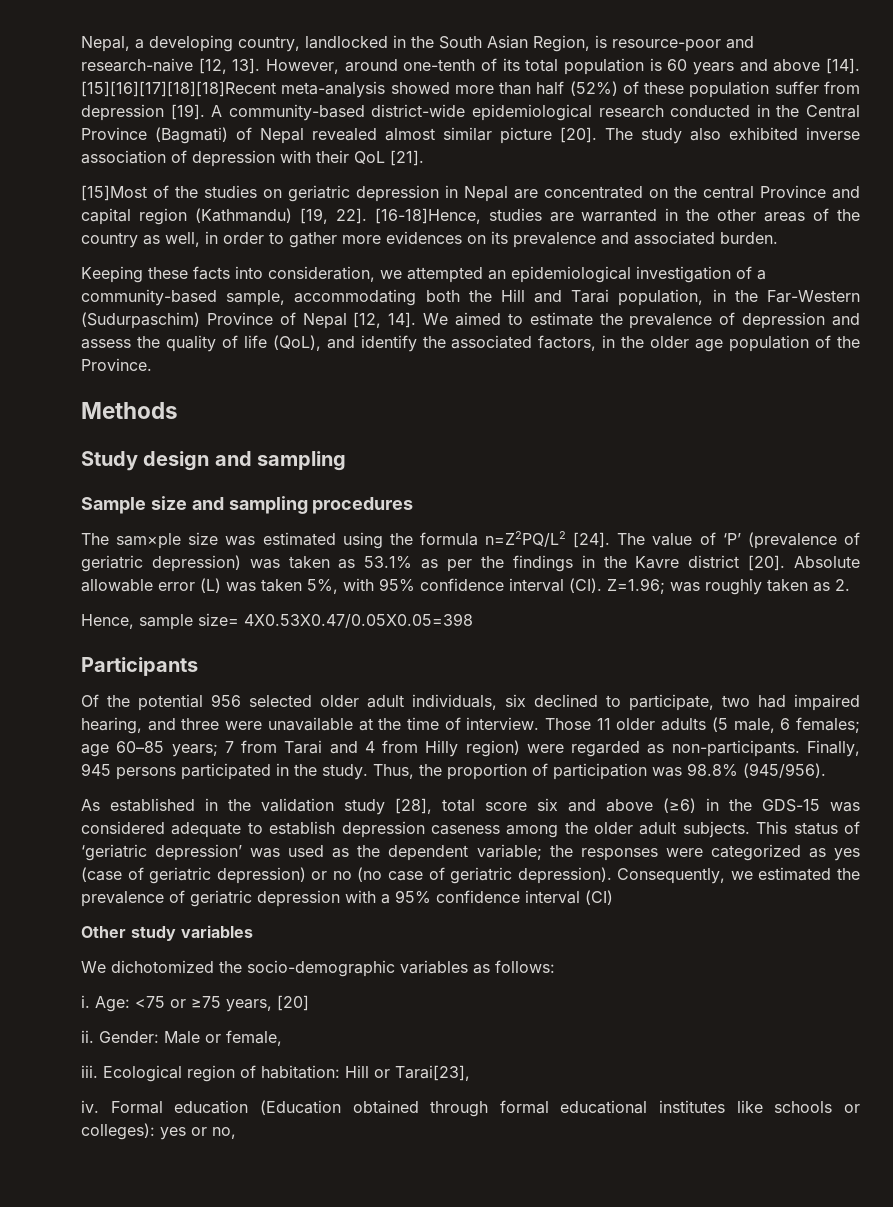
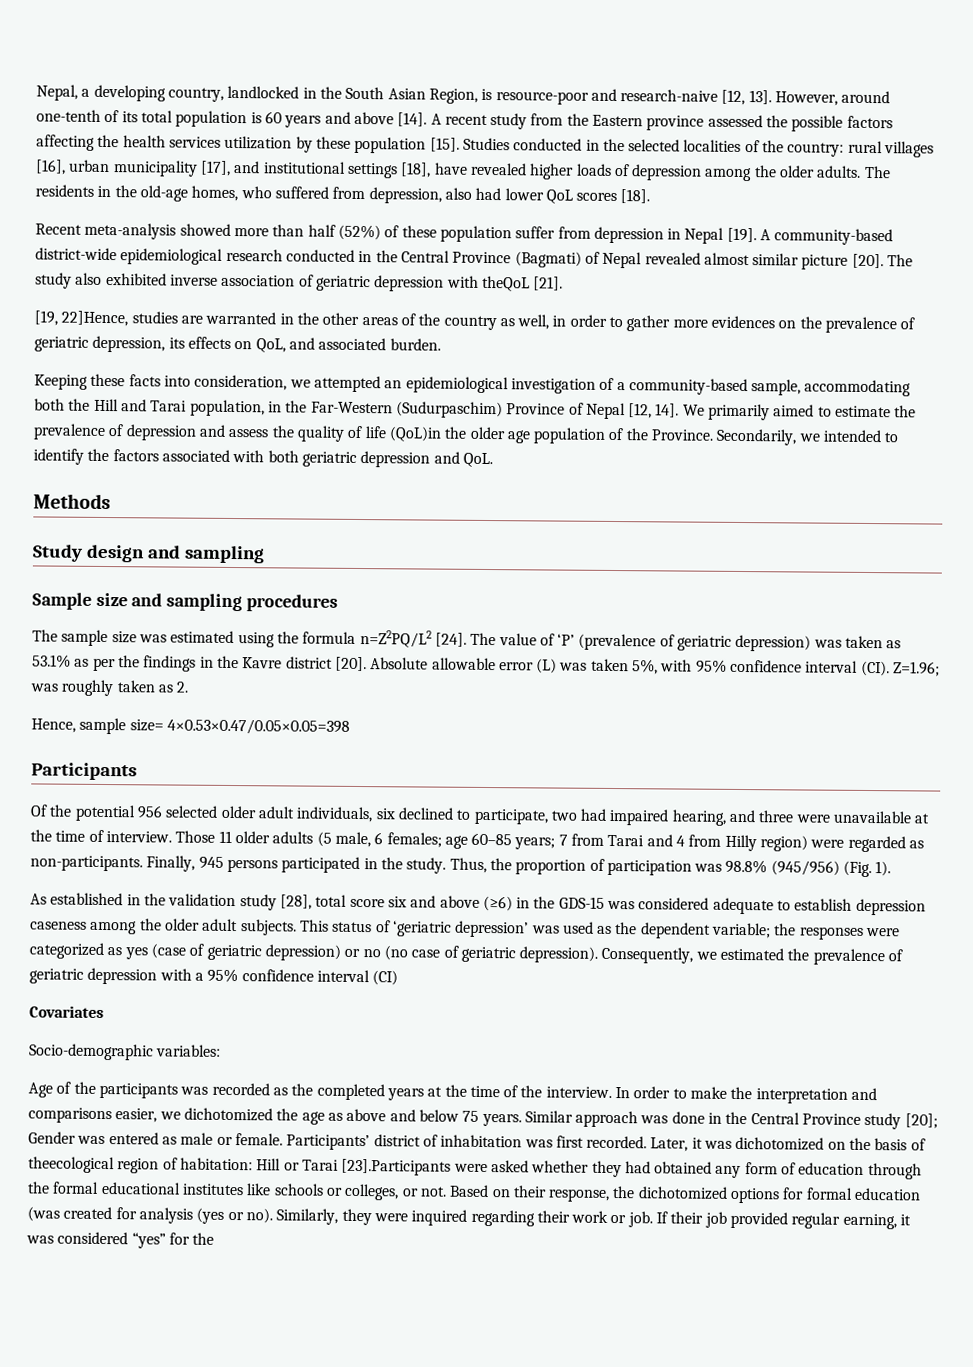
- [15][16][17][18][18]Recent meta-analysis showed more than half (52%) of these population suffer from depression [19].
+ A recent study from the Eastern province assessed the possible factors affecting the health services utilization by these population [15]. Studies conducted in the selected localities of the country: rural villages [16], urban municipality [17], and institutional settings [18], have revealed higher loads of depression among the older adults. The residents in the old-age homes, who suffered from depression, also had lower QoL scores [18].
+ Recent meta-analysis showed more than half (52%) of these population suffer from depression in Nepal [19].
- The study also exhibited inverse association of depression with their QoL [21].
+ The study also exhibited inverse association of geriatric depression with theQoL [21].
- [15]Most of the studies on geriatric depression in Nepal are concentrated on the central Province and capital region (Kathmandu) [19, 22]. [16-18]Hence, studies are warranted in the other areas of the country as well, in order to gather more evidences on its prevalence and associated burden.
+ [19, 22]Hence, studies are warranted in the other areas of the country as well, in order to gather more evidences on the prevalence of geriatric depression, its effects on QoL, and associated burden.
- We aimed to estimate the prevalence of depression and assess the quality of life (QoL), and identify the associated factors, in the older age population of the Province.
+ We primarily aimed to estimate the prevalence of depression and assess the quality of life (QoL)in the older age population of the Province. Secondarily, we intended to identify the factors associated with both geriatric depression and QoL.
- The sam×ple size was estimated using the formula n=Z2PQ/L2 [24].
+ The sample size was estimated using the formula n=Z2PQ/L2 [24].
- Hence, sample size= 4X0.53X0.47/0.05X0.05=398
+ Hence, sample size= 4×0.53×0.47/0.05×0.05=398
- Thus, the proportion of participation was 98.8% (945/956).
+ Thus, the proportion of participation was 98.8% (945/956) (Fig. 1).
- Other study variables
- We dichotomized the socio-demographic variables as follows:
- i. Age: <75 or ≥75 years, [20]
- ii. Gender: Male or female,
- iii. Ecological region of habitation: Hill or Tarai[23],
- iv. Formal education (Education obtained through formal educational institutes like schools or colleges): yes or no,
+ Covariates
+ Socio-demographic variables:
+ Age of the participants was recorded as the completed years at the time of the interview. In order to make the interpretation and comparisons easier, we dichotomized the age as above and below 75 years. Similar approach was done in the Central Province study [20]; Gender was entered as male or female. Participants’ district of inhabitation was first recorded. Later, it was dichotomized on the basis of theecological region of habitation: Hill or Tarai [23].Participants were asked whether they had obtained any form of education through the formal educational institutes like schools or colleges, or not. Based on their response, the dichotomized options for formal education (was created for analysis (yes or no). Similarly, they were inquired regarding their work or job. If their job provided regular earning, it was considered “yes” for the

